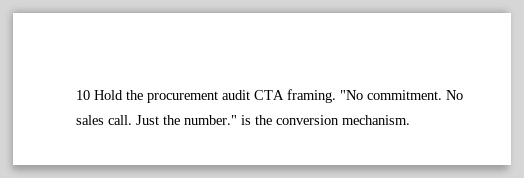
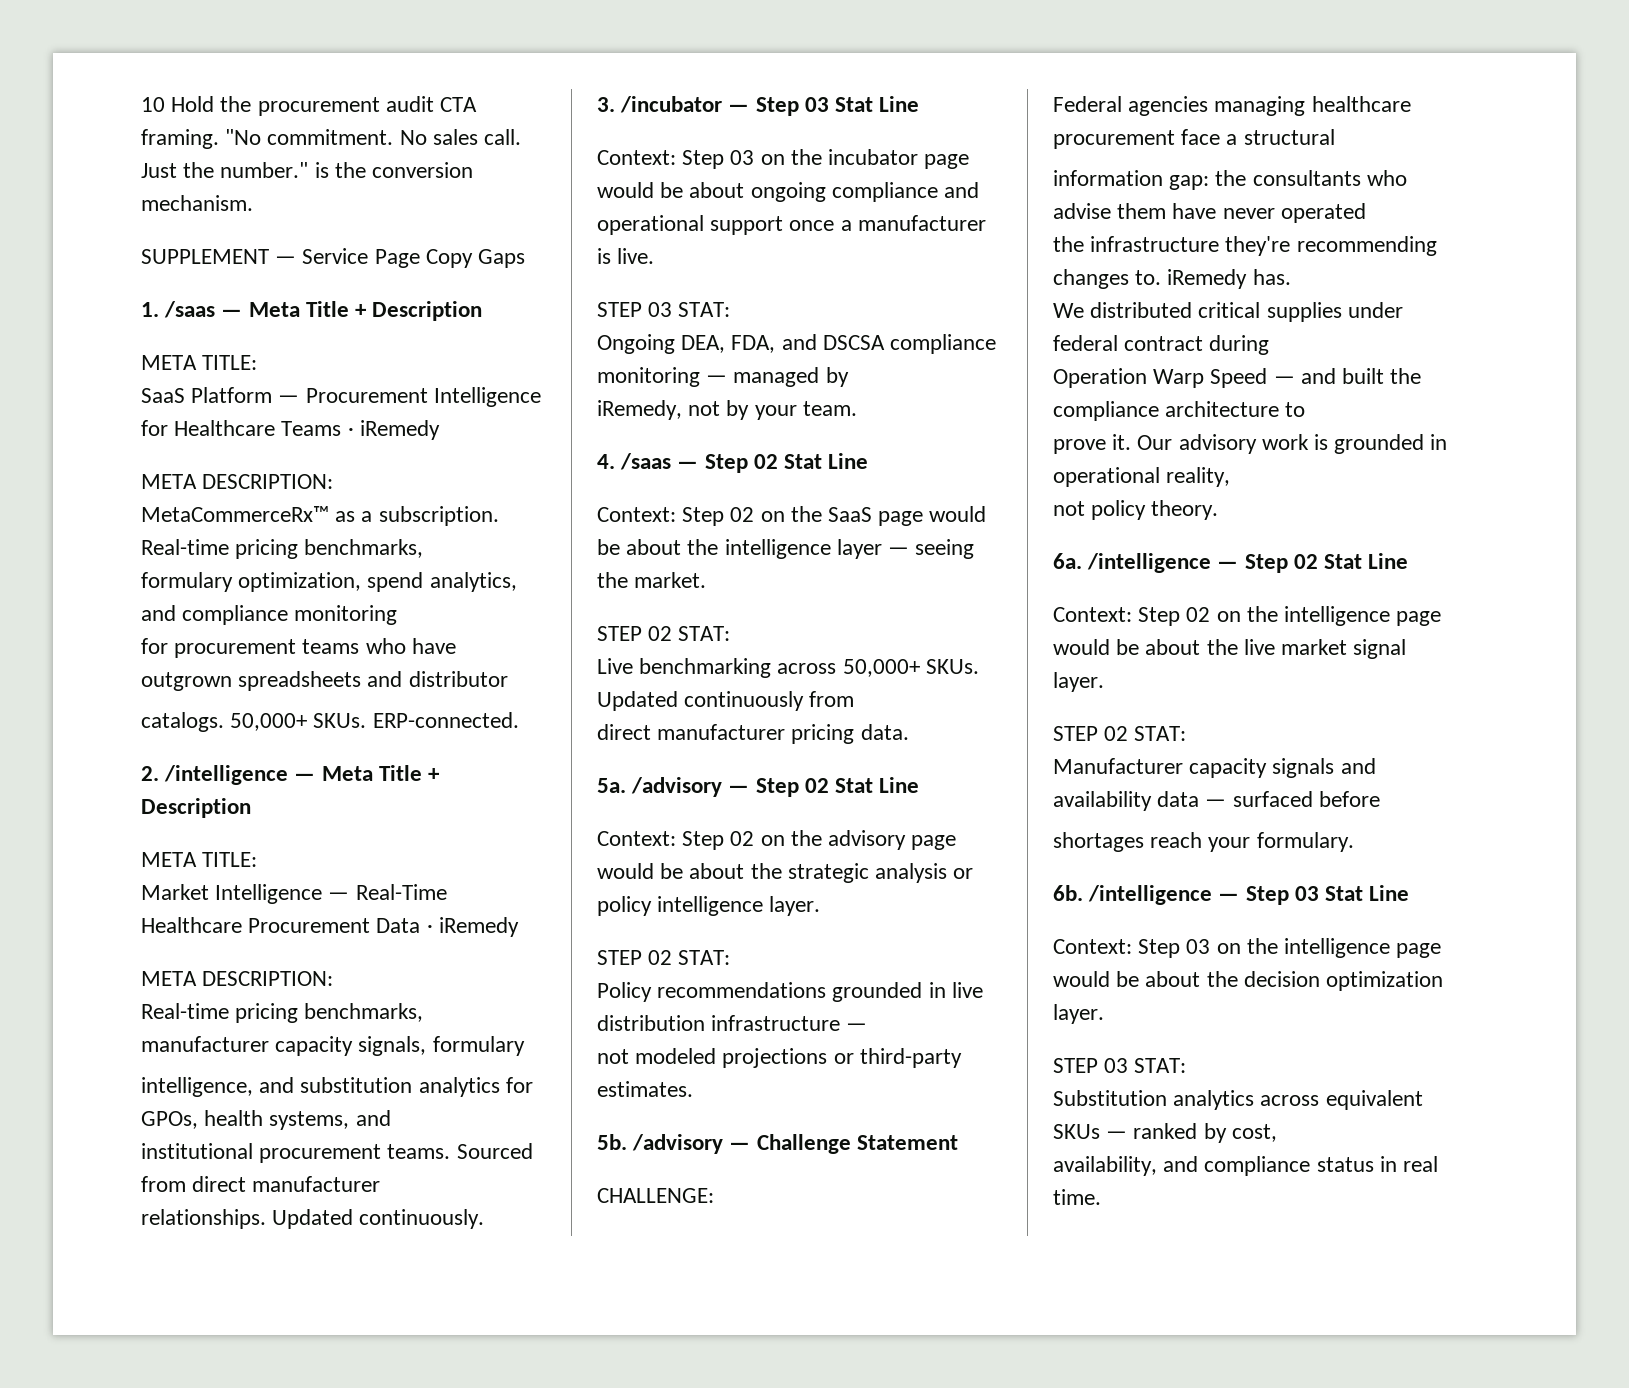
+ SUPPLEMENT — Service Page Copy Gaps
+ 1. /saas — Meta Title + Description
+ META TITLE:
+ SaaS Platform — Procurement Intelligence for Healthcare Teams · iRemedy
+ META DESCRIPTION:
+ MetaCommerceRx™ as a subscription. Real-time pricing benchmarks,
+ formulary optimization, spend analytics, and compliance monitoring
+ for procurement teams who have outgrown spreadsheets and distributor
+ catalogs. 50,000+ SKUs. ERP-connected.
+ 2. /intelligence — Meta Title + Description
+ META TITLE:
+ Market Intelligence — Real-Time Healthcare Procurement Data · iRemedy
+ META DESCRIPTION:
+ Real-time pricing benchmarks, manufacturer capacity signals, formulary
+ intelligence, and substitution analytics for GPOs, health systems, and
+ institutional procurement teams. Sourced from direct manufacturer
+ relationships. Updated continuously.
+ 3. /incubator — Step 03 Stat Line
+ Context: Step 03 on the incubator page would be about ongoing compliance and operational support once a manufacturer is live.
+ STEP 03 STAT:
+ Ongoing DEA, FDA, and DSCSA compliance monitoring — managed by
+ iRemedy, not by your team.
+ 4. /saas — Step 02 Stat Line
+ Context: Step 02 on the SaaS page would be about the intelligence layer — seeing the market.
+ STEP 02 STAT:
+ Live benchmarking across 50,000+ SKUs. Updated continuously from
+ direct manufacturer pricing data.
+ 5a. /advisory — Step 02 Stat Line
+ Context: Step 02 on the advisory page would be about the strategic analysis or policy intelligence layer.
+ STEP 02 STAT:
+ Policy recommendations grounded in live distribution infrastructure —
+ not modeled projections or third-party estimates.
+ 5b. /advisory — Challenge Statement
+ CHALLENGE:
+ Federal agencies managing healthcare procurement face a structural
+ information gap: the consultants who advise them have never operated
+ the infrastructure they're recommending changes to. iRemedy has.
+ We distributed critical supplies under federal contract during
+ Operation Warp Speed — and built the compliance architecture to
+ prove it. Our advisory work is grounded in operational reality,
+ not policy theory.
+ 6a. /intelligence — Step 02 Stat Line
+ Context: Step 02 on the intelligence page would be about the live market signal layer.
+ STEP 02 STAT:
+ Manufacturer capacity signals and availability data — surfaced before
+ shortages reach your formulary.
+ 6b. /intelligence — Step 03 Stat Line
+ Context: Step 03 on the intelligence page would be about the decision optimization layer.
+ STEP 03 STAT:
+ Substitution analytics across equivalent SKUs — ranked by cost,
+ availability, and compliance status in real time.

